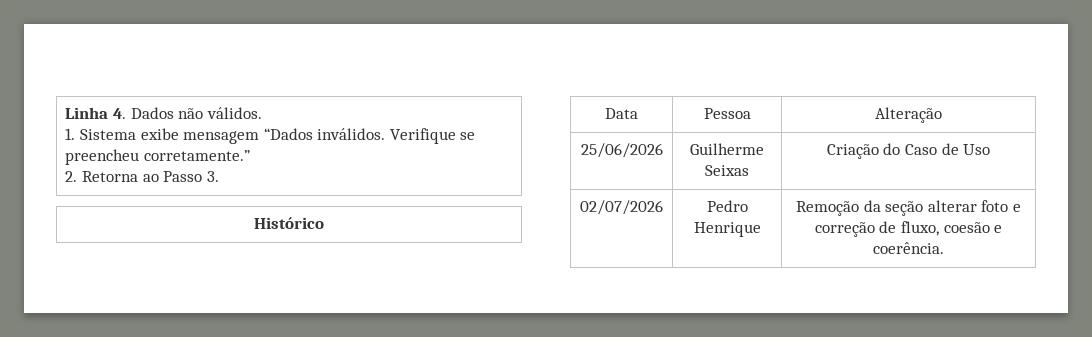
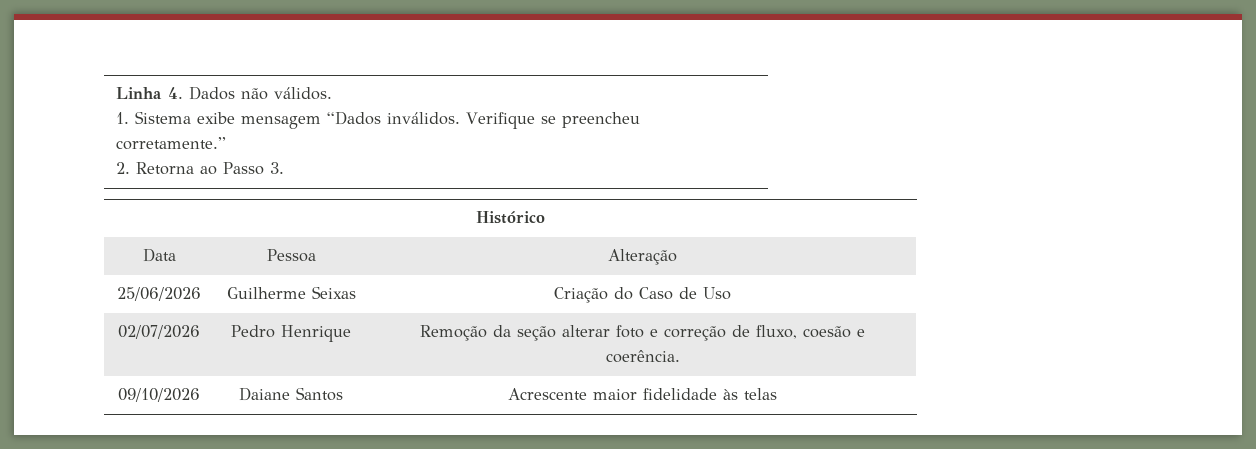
+ 09/10/2026 | Daiane Santos | Acrescente maior fidelidade às telas

